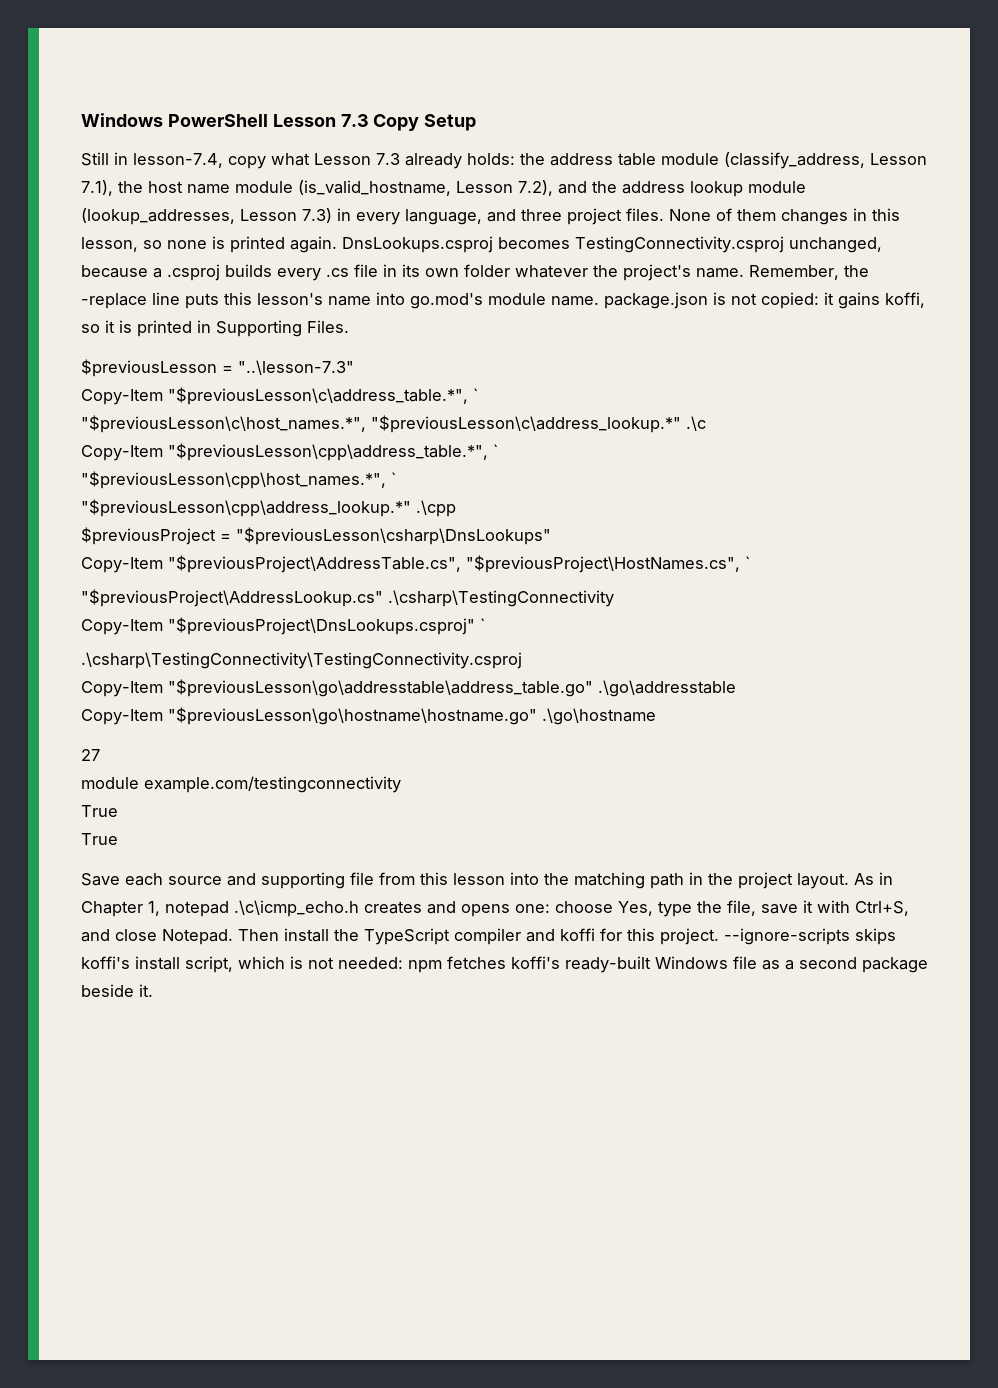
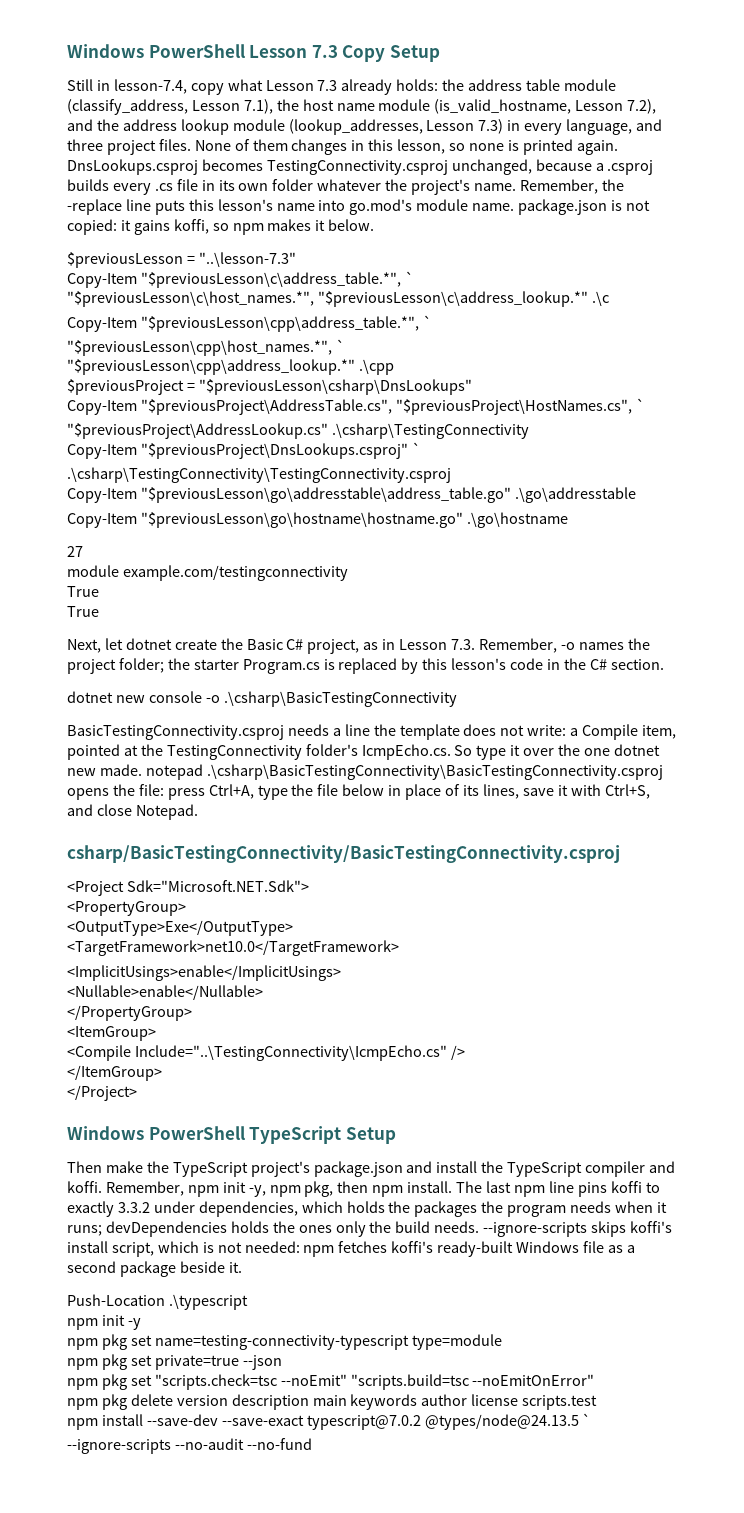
- Remember, the -replace line puts this lesson's name into go.mod's module name. package.json is not copied: it gains koffi, so it is printed in Supporting Files.
+ Remember, the -replace line puts this lesson's name into go.mod's module name. package.json is not copied: it gains koffi, so npm makes it below.
- Save each source and supporting file from this lesson into the matching path in the project layout. As in Chapter 1, notepad .\c\icmp_echo.h creates and opens one: choose Yes, type the file, save it with Ctrl+S, and close Notepad. Then install the TypeScript compiler and koffi for this project.
+ Next, let dotnet create the Basic C# project, as in Lesson 7.3. Remember, -o names the project folder; the starter Program.cs is replaced by this lesson's code in the C# section.
+ dotnet new console -o .\csharp\BasicTestingConnectivity
+ BasicTestingConnectivity.csproj needs a line the template does not write: a Compile item, pointed at the TestingConnectivity folder's IcmpEcho.cs. So type it over the one dotnet new made. notepad .\csharp\BasicTestingConnectivity\BasicTestingConnectivity.csproj opens the file: press Ctrl+A, type the file below in place of its lines, save it with Ctrl+S, and close Notepad.
+ csharp/BasicTestingConnectivity/BasicTestingConnectivity.csproj
+ <Project Sdk="Microsoft.NET.Sdk">
+ <PropertyGroup>
+ <OutputType>Exe</OutputType>
+ <TargetFramework>net10.0</TargetFramework>
+ <ImplicitUsings>enable</ImplicitUsings>
+ <Nullable>enable</Nullable>
+ </PropertyGroup>
+ <ItemGroup>
+ <Compile Include="..\TestingConnectivity\IcmpEcho.cs" />
+ </ItemGroup>
+ </Project>
+ Windows PowerShell TypeScript Setup
+ Then make the TypeScript project's package.json and install the TypeScript compiler and koffi. Remember, npm init -y, npm pkg, then npm install. The last npm line pins koffi to exactly 3.3.2 under dependencies, which holds the packages the program needs when it runs; devDependencies holds the ones only the build needs.
+ Push-Location .\typescript
+ npm init -y
+ npm pkg set name=testing-connectivity-typescript type=module
+ npm pkg set private=true --json
+ npm pkg set "scripts.check=tsc --noEmit" "scripts.build=tsc --noEmitOnError"
+ npm pkg delete version description main keywords author license scripts.test
+ npm install --save-dev --save-exact typescript@7.0.2 @types/node@24.13.5 `
+ --ignore-scripts --no-audit --no-fund

